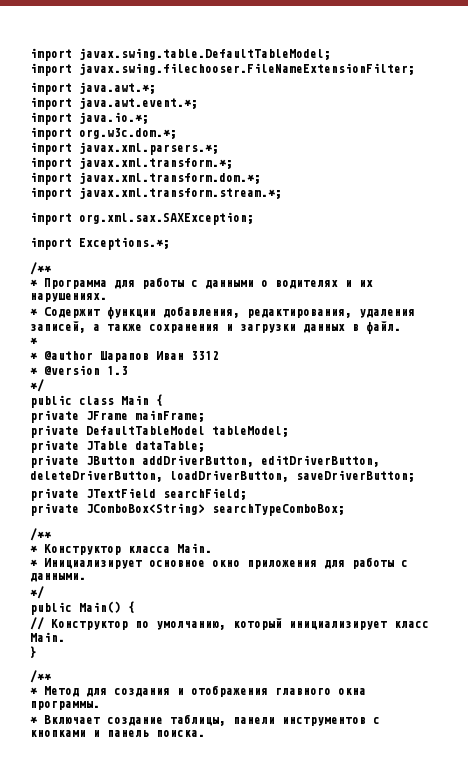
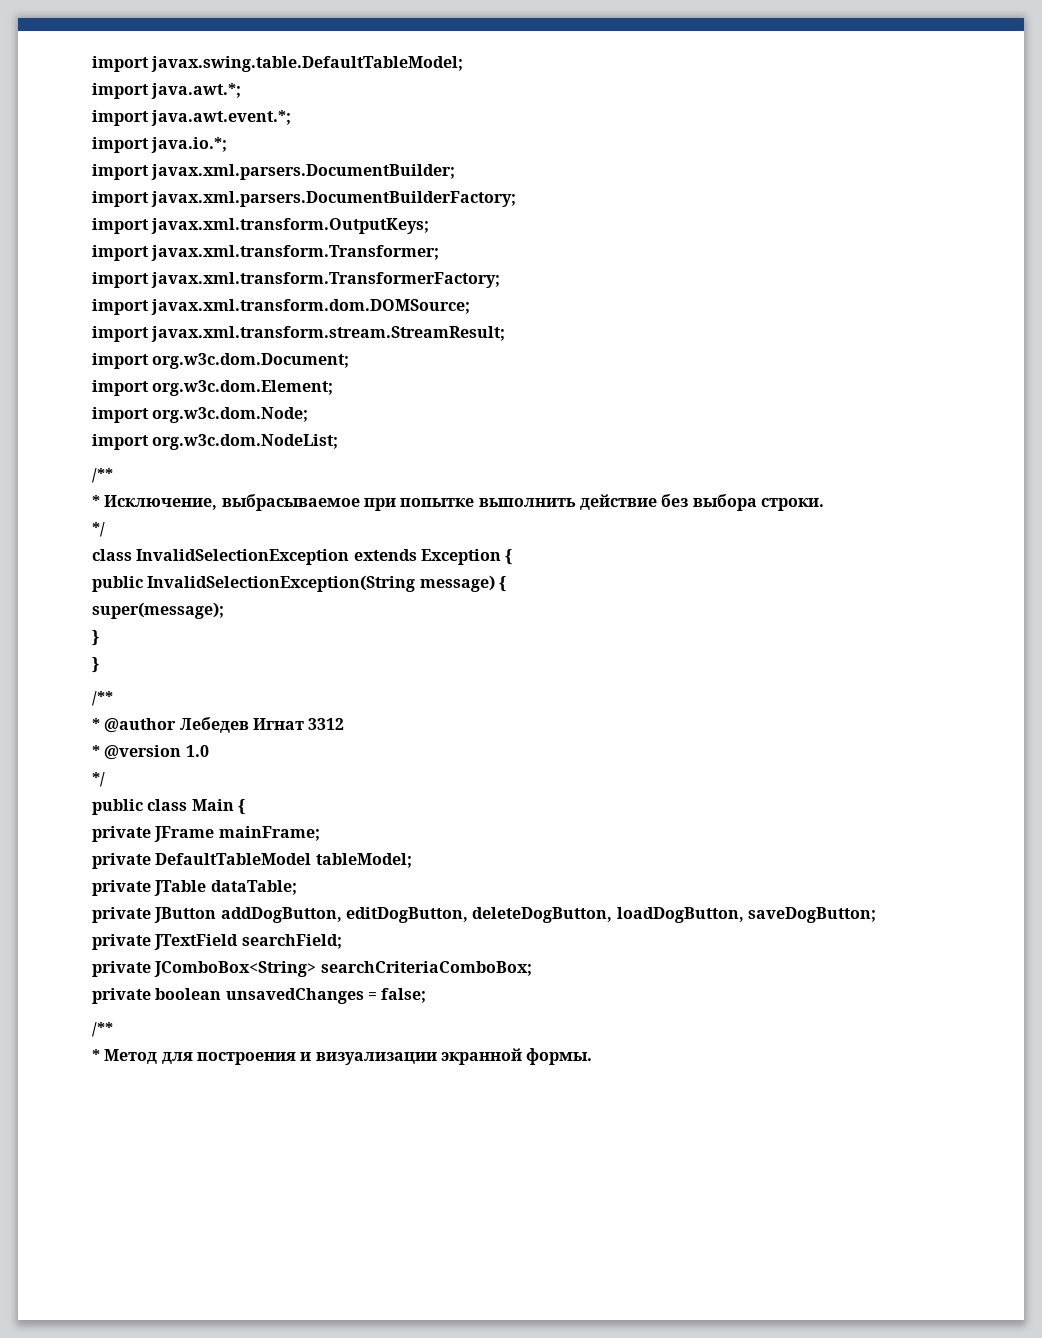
- import javax.swing.filechooser.FileNameExtensionFilter;
- import org.w3c.dom.*;
- import javax.xml.parsers.*;
- import javax.xml.transform.*;
- import javax.xml.transform.dom.*;
- import javax.xml.transform.stream.*;
- import org.xml.sax.SAXException;
- import Exceptions.*;
+ import javax.xml.parsers.DocumentBuilder;
+ import javax.xml.parsers.DocumentBuilderFactory;
+ import javax.xml.transform.OutputKeys;
+ import javax.xml.transform.Transformer;
+ import javax.xml.transform.TransformerFactory;
+ import javax.xml.transform.dom.DOMSource;
+ import javax.xml.transform.stream.StreamResult;
+ import org.w3c.dom.Document;
+ import org.w3c.dom.Element;
+ import org.w3c.dom.Node;
+ import org.w3c.dom.NodeList;
  /**
- * Программа для работы с данными о водителях и их нарушениях.
- * Содержит функции добавления, редактирования, удаления записей, а также сохранения и загрузки данных в файл.
- *
+ * Исключение, выбрасываемое при попытке выполнить действие без выбора строки.
+ */
+ class InvalidSelectionException extends Exception {
+ public InvalidSelectionException(String message) {
+ super(message);
+ }
+ }
+ /**
- * @author Шарапов Иван 3312
+ * @author Лебедев Игнат 3312
- * @version 1.3
+ * @version 1.0
- private JButton addDriverButton, editDriverButton, deleteDriverButton, loadDriverButton, saveDriverButton;
+ private JButton addDogButton, editDogButton, deleteDogButton, loadDogButton, saveDogButton;
- private JComboBox<String> searchTypeComboBox;
+ private JComboBox<String> searchCriteriaComboBox;
+ private boolean unsavedChanges = false;
  /**
- * Конструктор класса Main.
- * Инициализирует основное окно приложения для работы с данными.
- */
- public Main() {
- // Конструктор по умолчанию, который инициализирует класс Main.
- }
- /**
- * Метод для создания и отображения главного окна программы.
- * Включает создание таблицы, панели инструментов с кнопками и панель поиска.
+ * Метод для построения и визуализации экранной формы.

